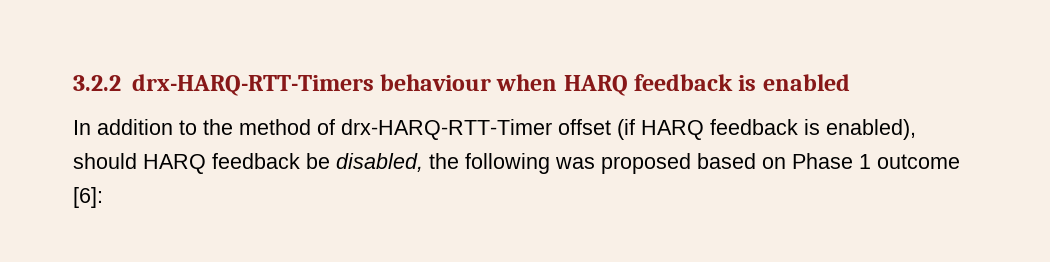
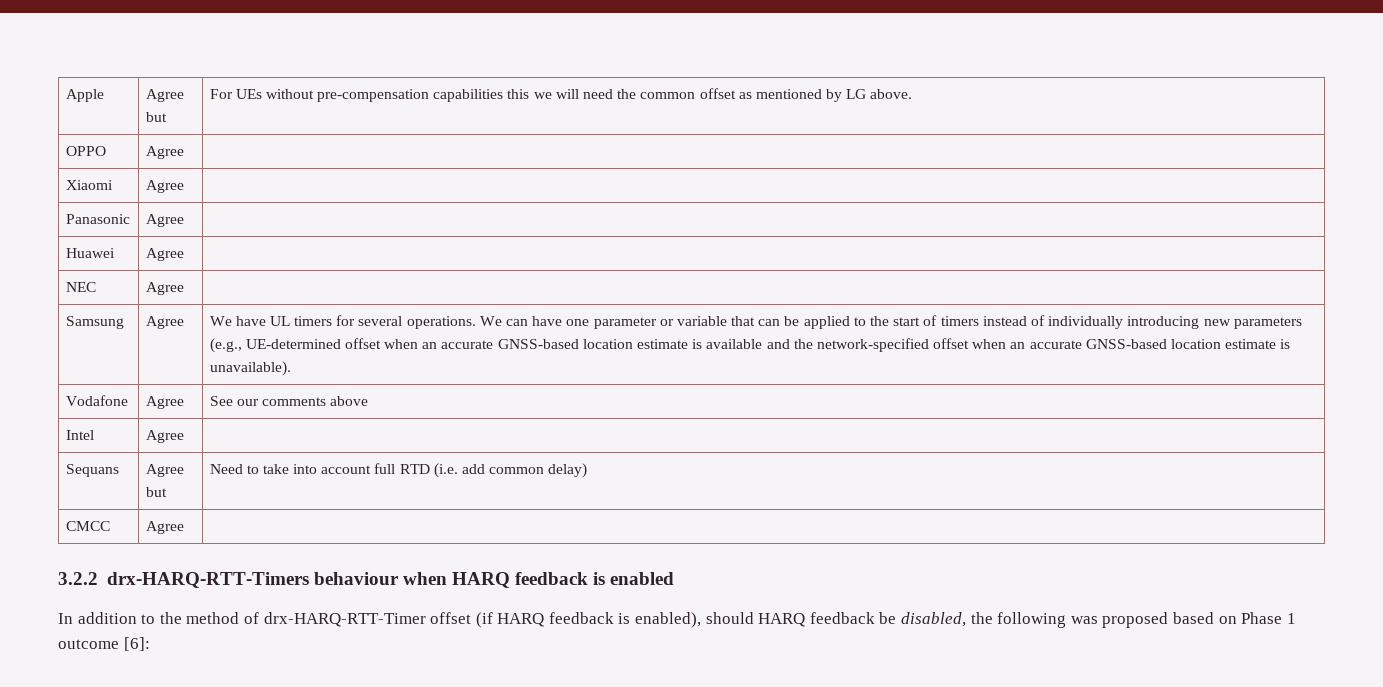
+ Apple | Agree but | For UEs without pre-compensation capabilities this we will need the common offset as mentioned by LG above.
+ OPPO | Agree |
+ Xiaomi | Agree |
+ Panasonic | Agree |
+ Huawei | Agree |
+ NEC | Agree |
+ Samsung | Agree | We have UL timers for several operations. We can have one parameter or variable that can be applied to the start of timers instead of individually introducing new parameters (e.g., UE-determined offset when an accurate GNSS-based location estimate is available and the network-specified offset when an accurate GNSS-based location estimate is unavailable).
+ Vodafone | Agree | See our comments above
+ Intel | Agree |
+ Sequans | Agree but | Need to take into account full RTD (i.e. add common delay)
+ CMCC | Agree |

